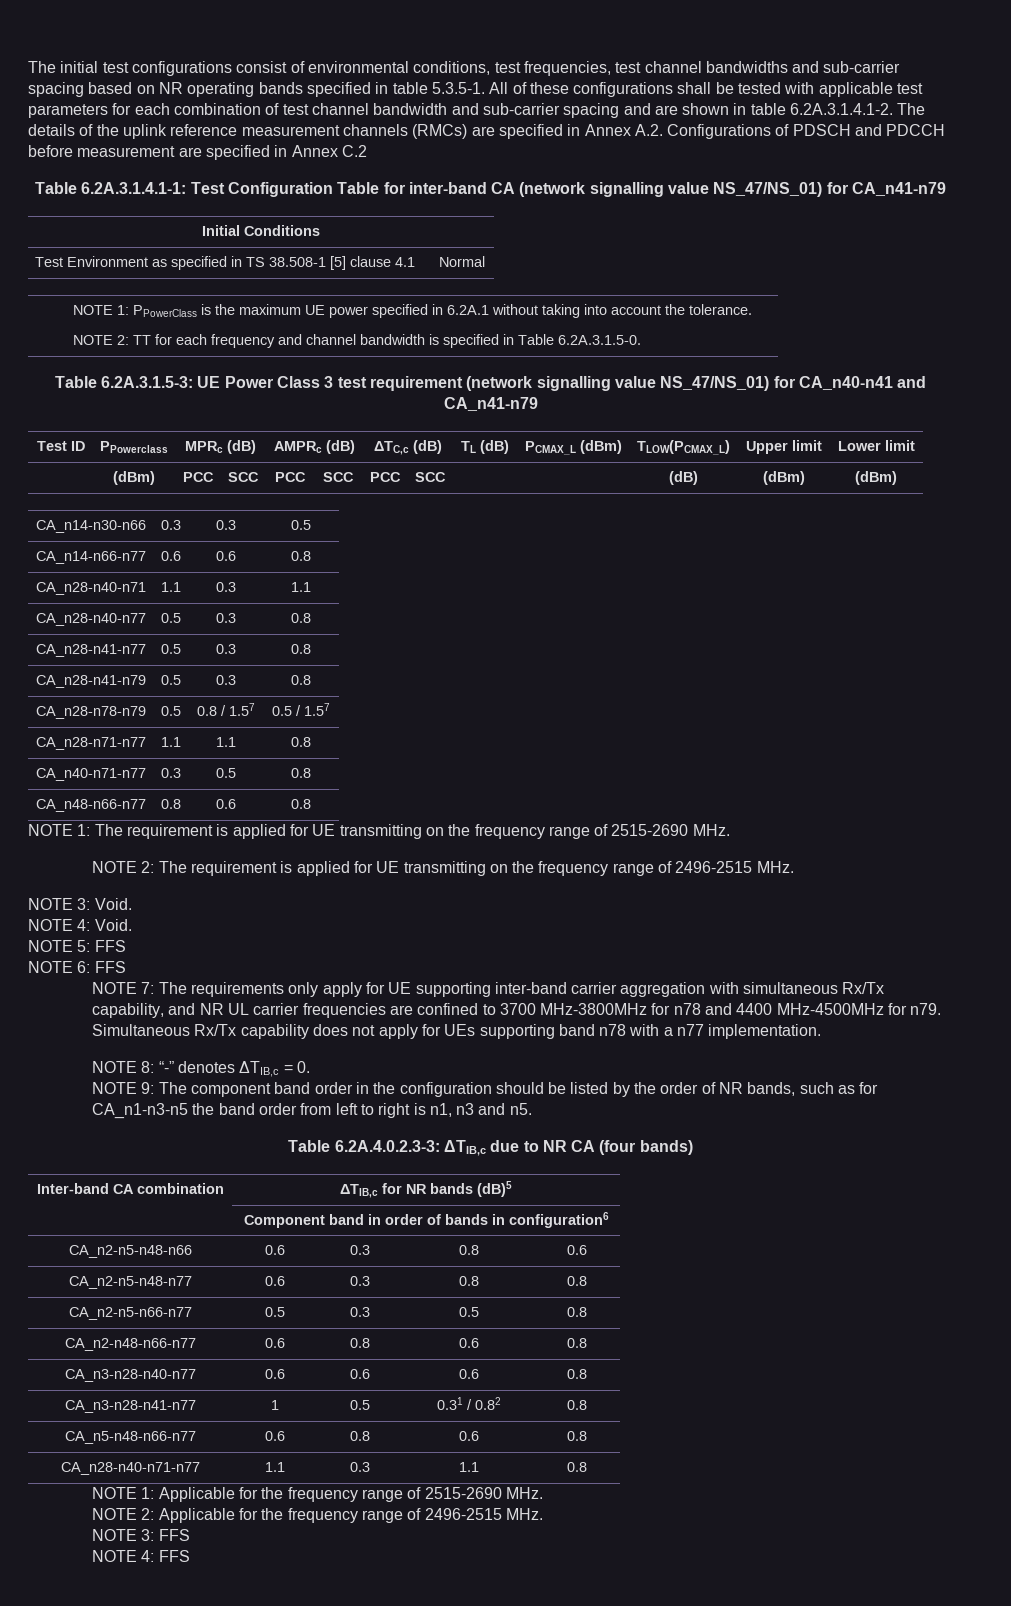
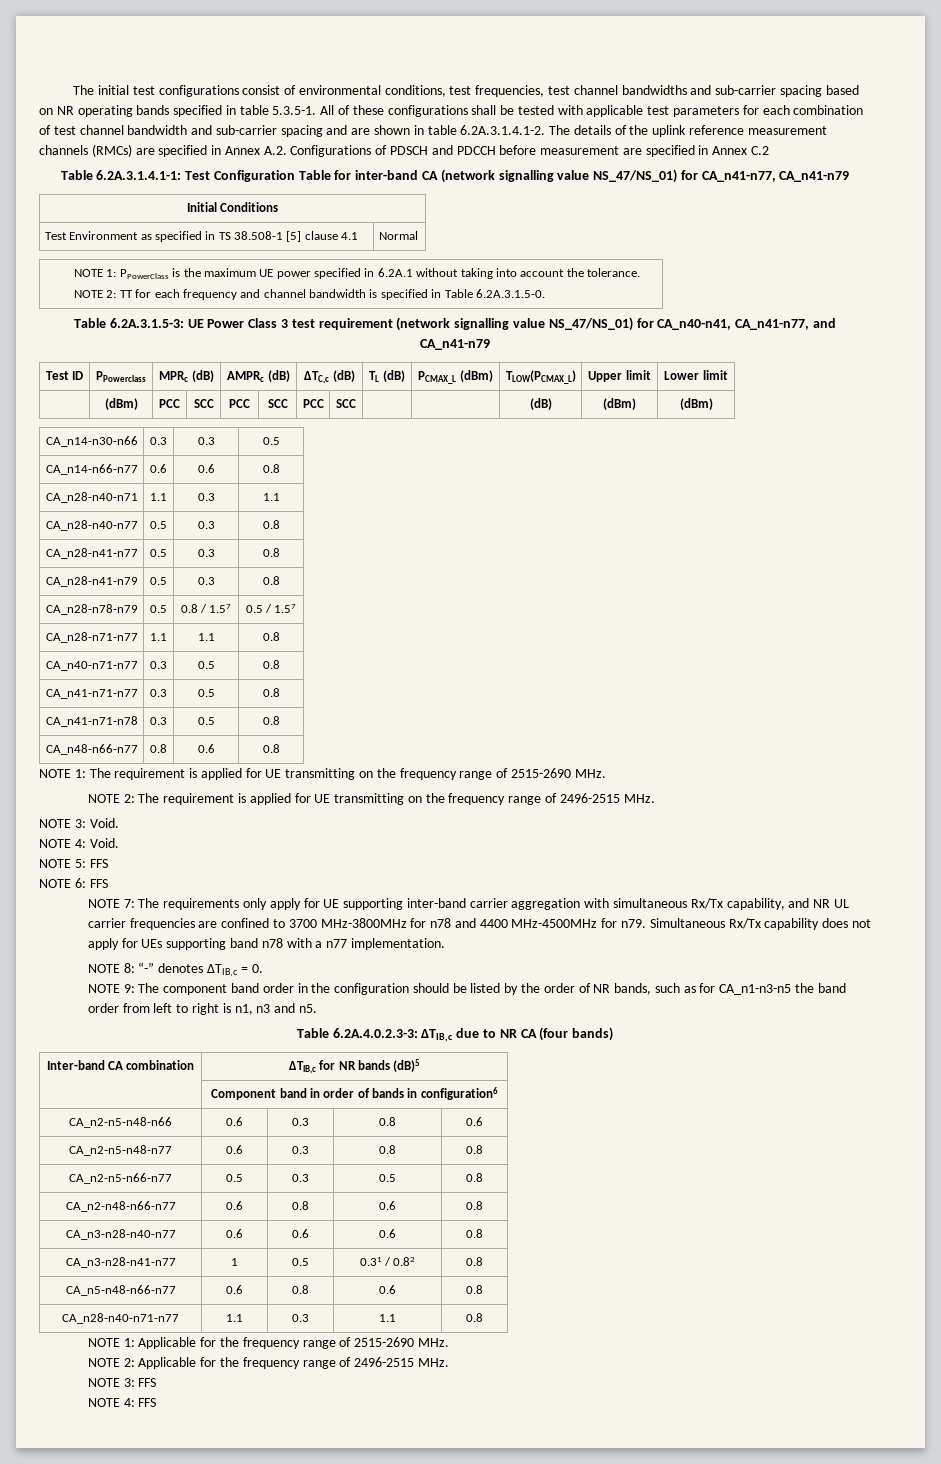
- Table 6.2A.3.1.4.1-1: Test Configuration Table for inter-band CA (network signalling value NS_47/NS_01) for CA_n41-n79
+ Table 6.2A.3.1.4.1-1: Test Configuration Table for inter-band CA (network signalling value NS_47/NS_01) for CA_n41-n77, CA_n41-n79
- Table 6.2A.3.1.5-3: UE Power Class 3 test requirement (network signalling value NS_47/NS_01) for CA_n40-n41 and CA_n41-n79
+ Table 6.2A.3.1.5-3: UE Power Class 3 test requirement (network signalling value NS_47/NS_01) for CA_n40-n41, CA_n41-n77, and CA_n41-n79
+ CA_n41-n71-n77 | 0.3 | 0.5 | 0.8
+ CA_n41-n71-n78 | 0.3 | 0.5 | 0.8

